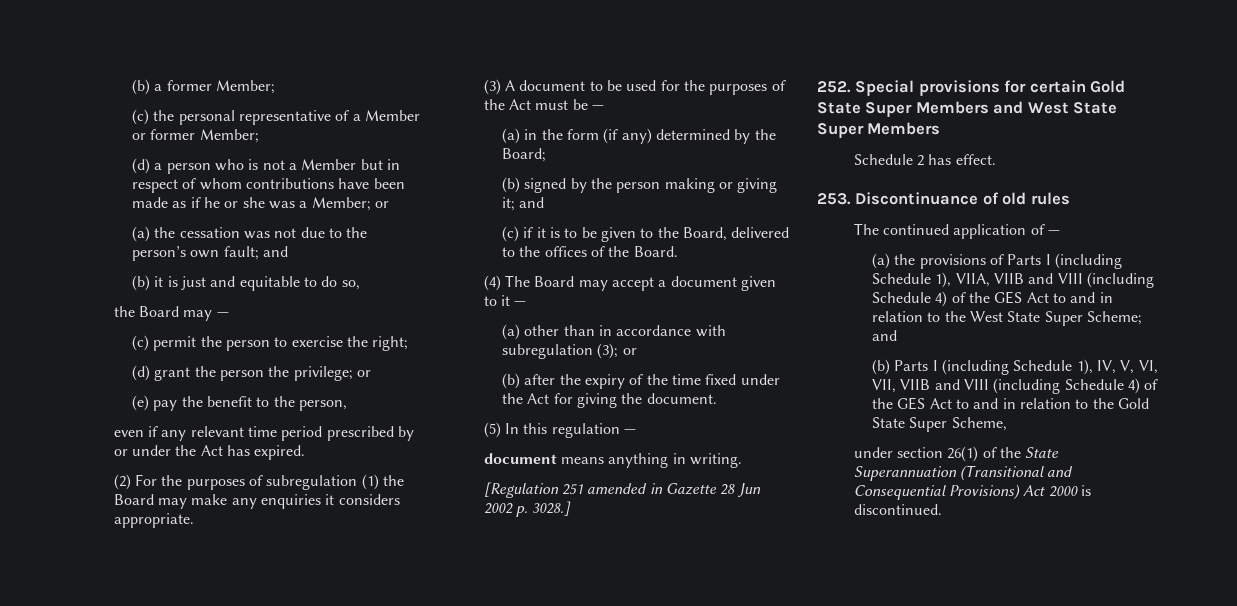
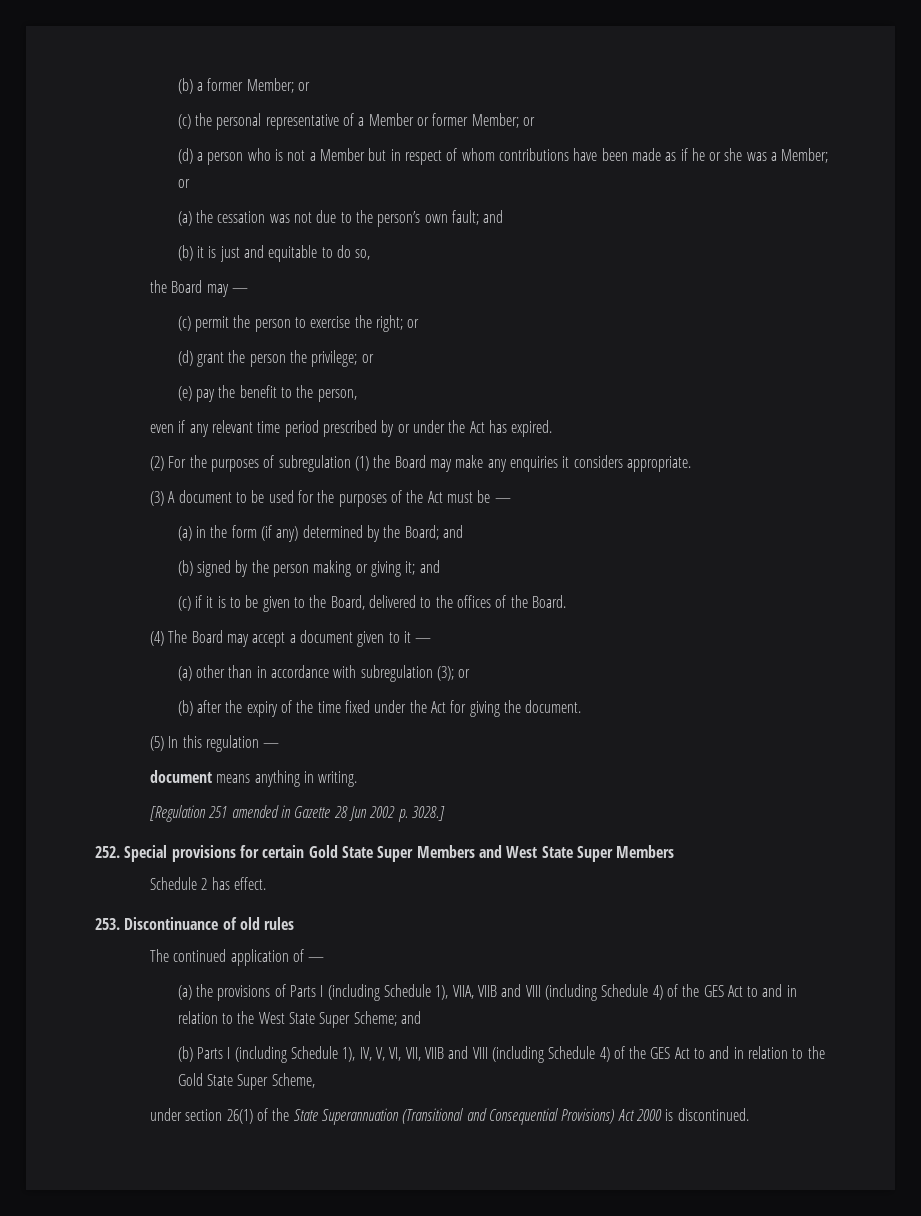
- (b) a former Member;
+ (b) a former Member; or
- (c) the personal representative of a Member or former Member;
+ (c) the personal representative of a Member or former Member; or
- (c) permit the person to exercise the right;
+ (c) permit the person to exercise the right; or
- (a) in the form (if any) determined by the Board;
+ (a) in the form (if any) determined by the Board; and

